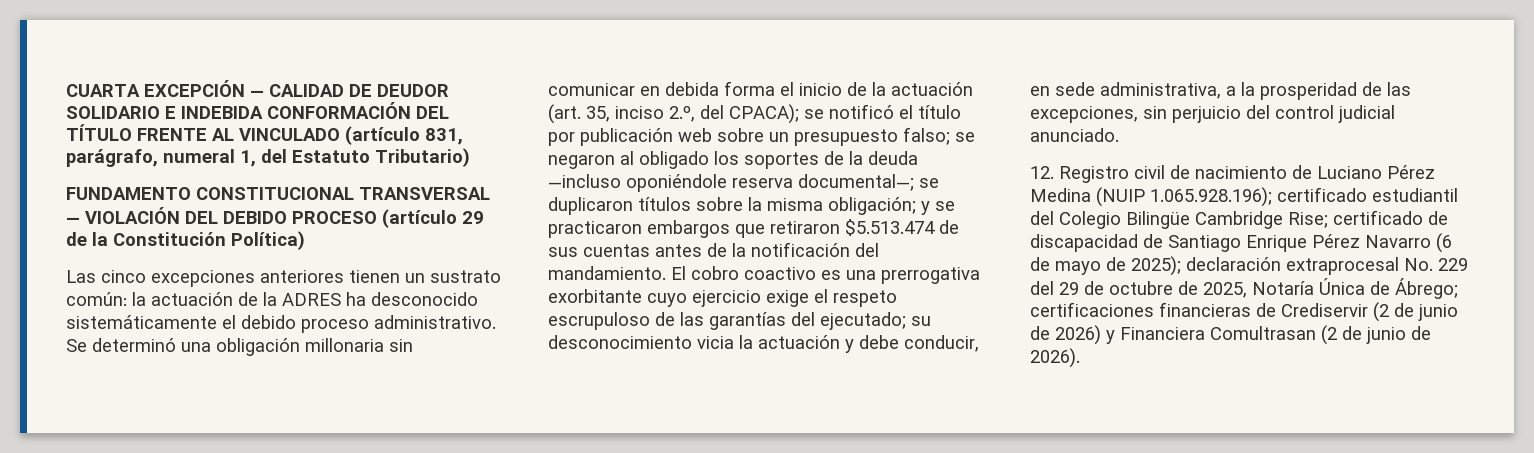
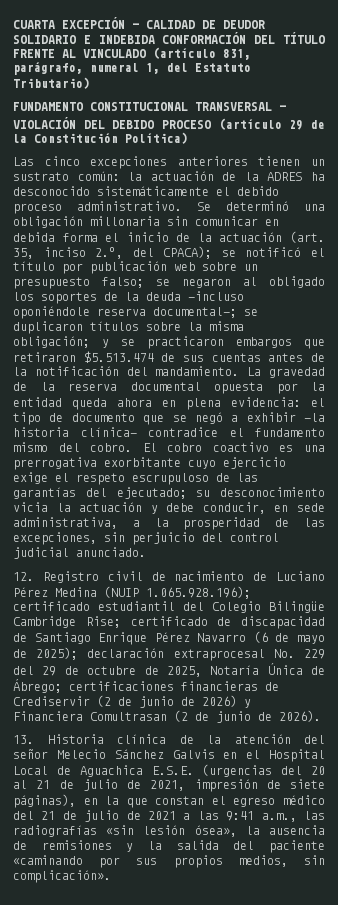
+ La gravedad de la reserva documental opuesta por la entidad queda ahora en plena evidencia: el tipo de documento que se negó a exhibir —la historia clínica— contradice el fundamento mismo del cobro.
+ 13. Historia clínica de la atención del señor Melecio Sánchez Galvis en el Hospital Local de Aguachica E.S.E. (urgencias del 20 al 21 de julio de 2021, impresión de siete páginas), en la que constan el egreso médico del 21 de julio de 2021 a las 9:41 a.m., las radiografías «sin lesión ósea», la ausencia de remisiones y la salida del paciente «caminando por sus propios medios, sin complicación».

